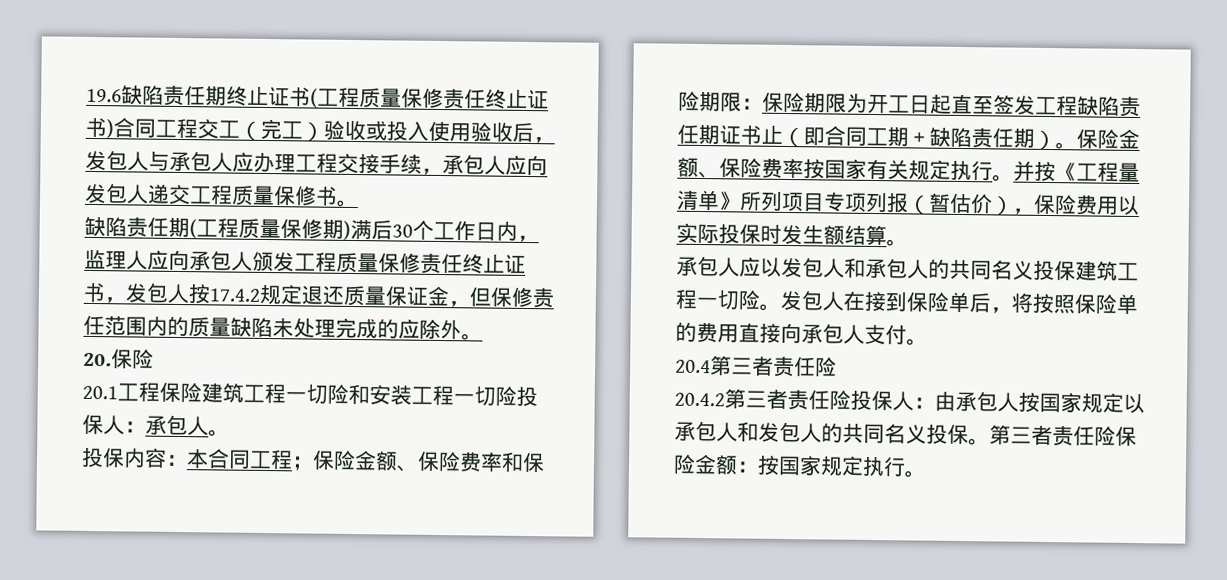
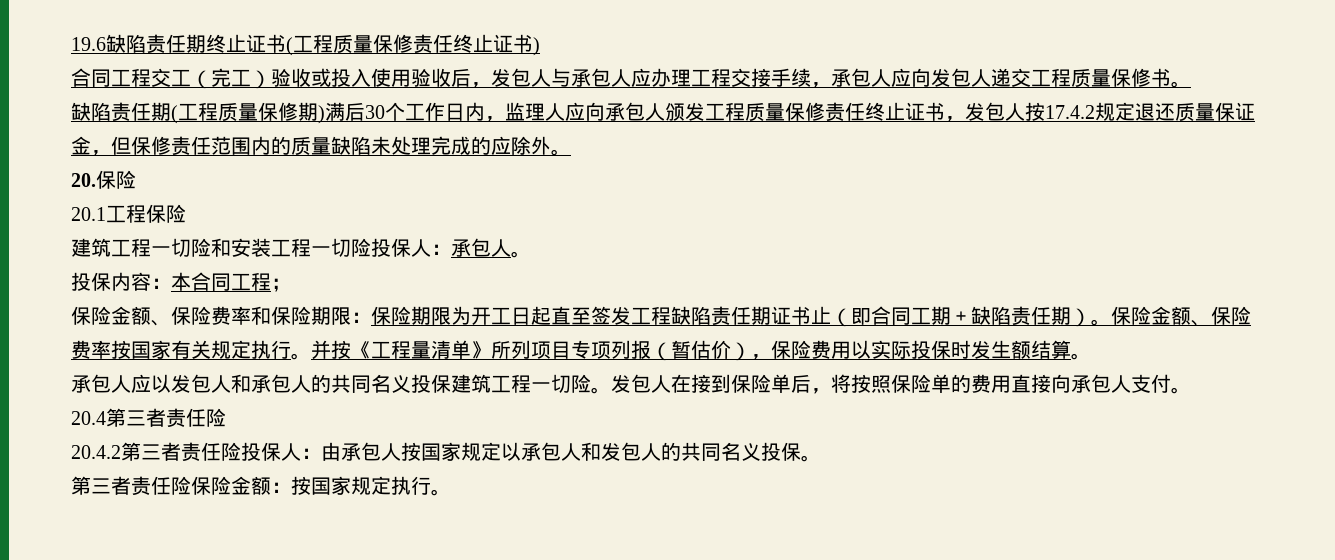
- 19.6缺陷责任期终止证书(工程质量保修责任终止证书)合同工程交工（完工）验收或投入使用验收后，发包人与承包人应办理工程交接手续，承包人应向发包人递交工程质量保修书。
+ 19.6缺陷责任期终止证书(工程质量保修责任终止证书)
+ 合同工程交工（完工）验收或投入使用验收后，发包人与承包人应办理工程交接手续，承包人应向发包人递交工程质量保修书。
- 20.1工程保险建筑工程一切险和安装工程一切险投保人：承包人。
+ 20.1工程保险
+ 建筑工程一切险和安装工程一切险投保人：承包人。
- 投保内容：本合同工程；保险金额、保险费率和保险期限：保险期限为开工日起直至签发工程缺陷责任期证书止（即合同工期＋缺陷责任期）。
+ 投保内容：本合同工程；
+ 保险金额、保险费率和保险期限：保险期限为开工日起直至签发工程缺陷责任期证书止（即合同工期＋缺陷责任期）。
- 20.4.2第三者责任险投保人：由承包人按国家规定以承包人和发包人的共同名义投保。第三者责任险保险金额：按国家规定执行。
+ 20.4.2第三者责任险投保人：由承包人按国家规定以承包人和发包人的共同名义投保。
+ 第三者责任险保险金额：按国家规定执行。

